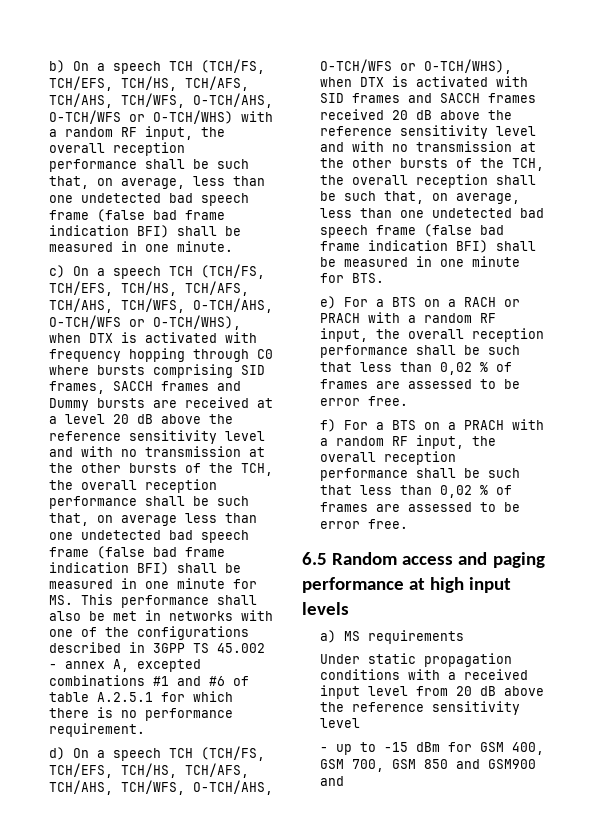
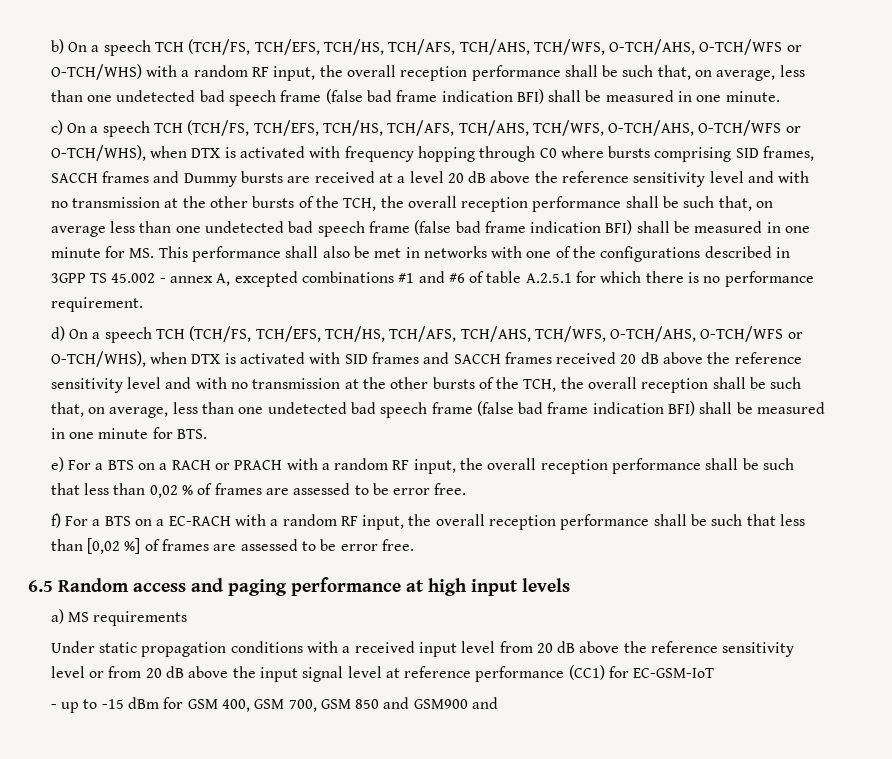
- f) For a BTS on a PRACH with a random RF input, the overall reception performance shall be such that less than 0,02 % of frames are assessed to be error free.
+ f) For a BTS on a EC-RACH with a random RF input, the overall reception performance shall be such that less than [0,02 %] of frames are assessed to be error free.
- Under static propagation conditions with a received input level from 20 dB above the reference sensitivity level
+ Under static propagation conditions with a received input level from 20 dB above the reference sensitivity level or from 20 dB above the input signal level at reference performance (CC1) for EC-GSM-IoT

